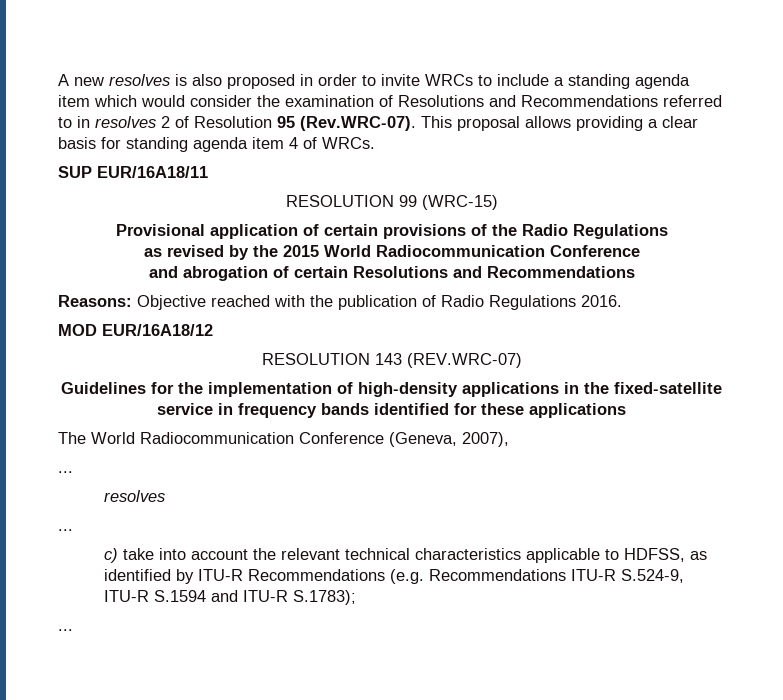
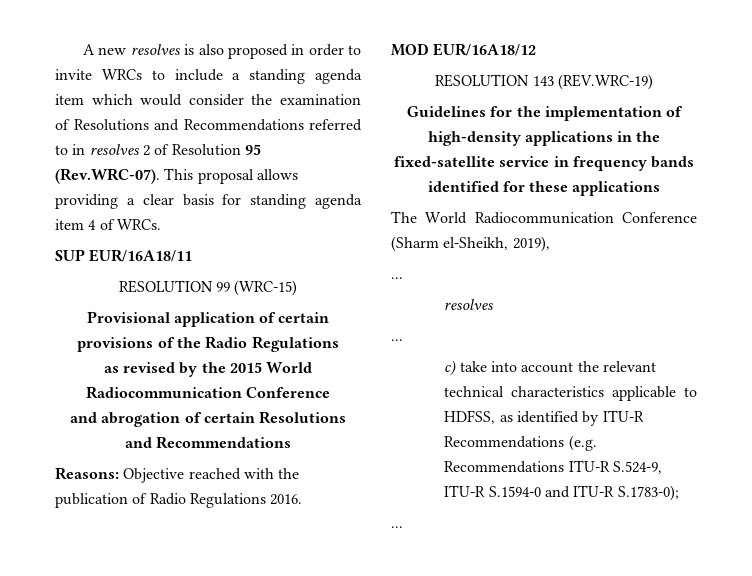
- RESOLUTION 143 (REV.WRC-07)
+ RESOLUTION 143 (REV.WRC-19)
- The World Radiocommunication Conference (Geneva, 2007),
+ The World Radiocommunication Conference (Sharm el-Sheikh, 2019),
- c) take into account the relevant technical characteristics applicable to HDFSS, as identified by ITU-R Recommendations (e.g. Recommendations ITU-R S.524-9, ITU-R S.1594 and ITU-R S.1783);
+ c) take into account the relevant technical characteristics applicable to HDFSS, as identified by ITU-R Recommendations (e.g. Recommendations ITU-R S.524-9, ITU-R S.1594-0 and ITU-R S.1783-0);

